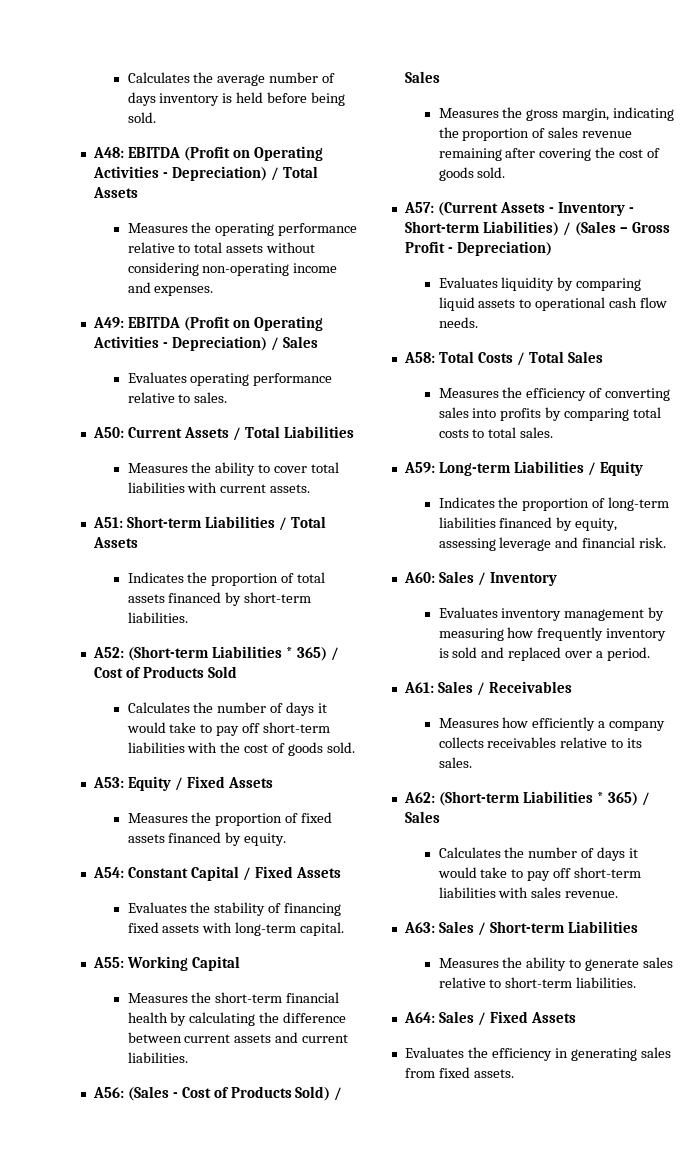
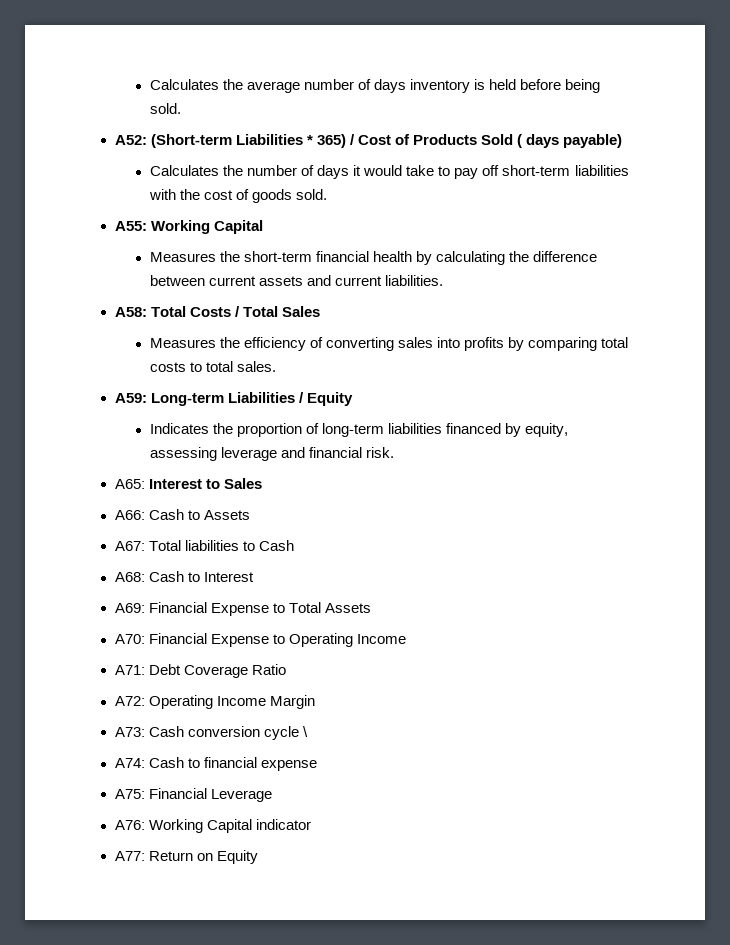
- A48: EBITDA (Profit on Operating Activities - Depreciation) / Total Assets
- Measures the operating performance relative to total assets without considering non-operating income and expenses.
- A49: EBITDA (Profit on Operating Activities - Depreciation) / Sales
- Evaluates operating performance relative to sales.
- A50: Current Assets / Total Liabilities
- Measures the ability to cover total liabilities with current assets.
- A51: Short-term Liabilities / Total Assets
- Indicates the proportion of total assets financed by short-term liabilities.
- A52: (Short-term Liabilities * 365) / Cost of Products Sold
+ A52: (Short-term Liabilities * 365) / Cost of Products Sold ( days payable)
- A53: Equity / Fixed Assets
- Measures the proportion of fixed assets financed by equity.
- A54: Constant Capital / Fixed Assets
- Evaluates the stability of financing fixed assets with long-term capital.
- A56: (Sales - Cost of Products Sold) / Sales
- Measures the gross margin, indicating the proportion of sales revenue remaining after covering the cost of goods sold.
- A57: (Current Assets - Inventory - Short-term Liabilities) / (Sales – Gross Profit - Depreciation)
- Evaluates liquidity by comparing liquid assets to operational cash flow needs.
- A60: Sales / Inventory
- Evaluates inventory management by measuring how frequently inventory is sold and replaced over a period.
- A61: Sales / Receivables
- Measures how efficiently a company collects receivables relative to its sales.
- A62: (Short-term Liabilities * 365) / Sales
- Calculates the number of days it would take to pay off short-term liabilities with sales revenue.
- A63: Sales / Short-term Liabilities
- Measures the ability to generate sales relative to short-term liabilities.
- A64: Sales / Fixed Assets
- Evaluates the efficiency in generating sales from fixed assets.
+ A65: Interest to Sales
+ A66: Cash to Assets
+ A67: Total liabilities to Cash
+ A68: Cash to Interest
+ A69: Financial Expense to Total Assets
+ A70: Financial Expense to Operating Income
+ A71: Debt Coverage Ratio
+ A72: Operating Income Margin
+ A73: Cash conversion cycle \
+ A74: Cash to financial expense
+ A75: Financial Leverage
+ A76: Working Capital indicator
+ A77: Return on Equity

